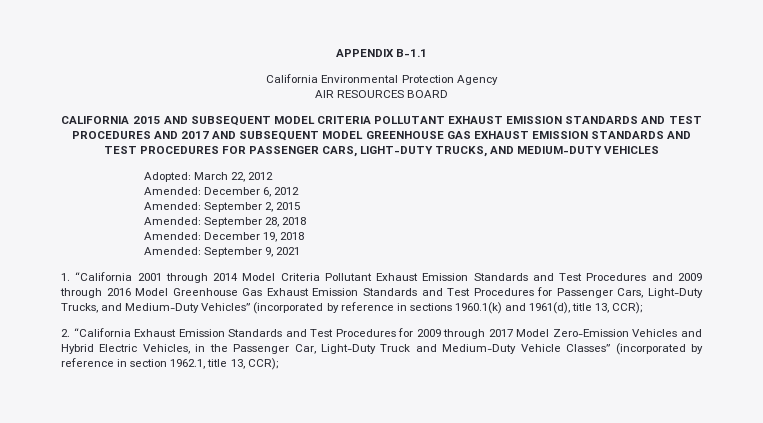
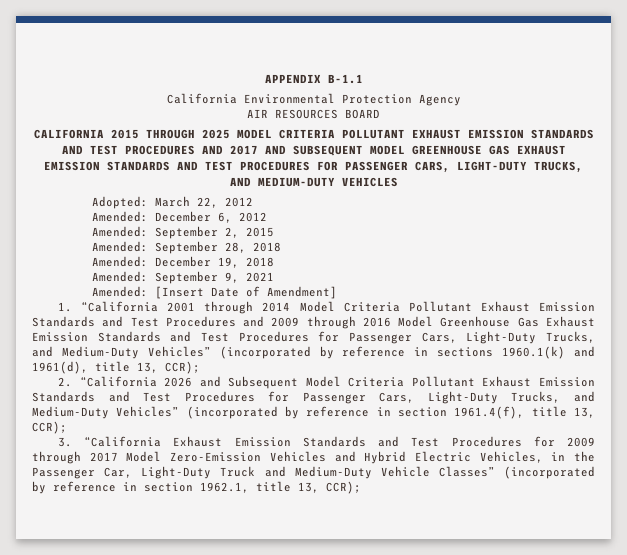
- CALIFORNIA 2015 AND SUBSEQUENT MODEL CRITERIA POLLUTANT EXHAUST EMISSION STANDARDS AND TEST PROCEDURES AND 2017 AND SUBSEQUENT MODEL GREENHOUSE GAS EXHAUST EMISSION STANDARDS AND TEST PROCEDURES FOR PASSENGER CARS, LIGHT-DUTY TRUCKS, AND MEDIUM-DUTY VEHICLES
+ CALIFORNIA 2015 THROUGH 2025 MODEL CRITERIA POLLUTANT EXHAUST EMISSION STANDARDS AND TEST PROCEDURES AND 2017 AND SUBSEQUENT MODEL GREENHOUSE GAS EXHAUST EMISSION STANDARDS AND TEST PROCEDURES FOR PASSENGER CARS, LIGHT-DUTY TRUCKS, AND MEDIUM-DUTY VEHICLES
+ Amended: [Insert Date of Amendment]
- 2. “California Exhaust Emission Standards and Test Procedures for 2009 through 2017 Model Zero-Emission Vehicles and Hybrid Electric Vehicles, in the Passenger Car, Light-Duty Truck and Medium-Duty Vehicle Classes” (incorporated by reference in section 1962.1, title 13, CCR);
+ 2. “California 2026 and Subsequent Model Criteria Pollutant Exhaust Emission Standards and Test Procedures for Passenger Cars, Light-Duty Trucks, and Medium-Duty Vehicles” (incorporated by reference in section 1961.4(f), title 13, CCR);
+ 3. “California Exhaust Emission Standards and Test Procedures for 2009 through 2017 Model Zero-Emission Vehicles and Hybrid Electric Vehicles, in the Passenger Car, Light-Duty Truck and Medium-Duty Vehicle Classes” (incorporated by reference in section 1962.1, title 13, CCR);

